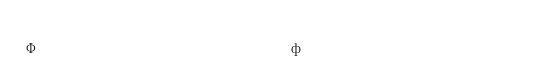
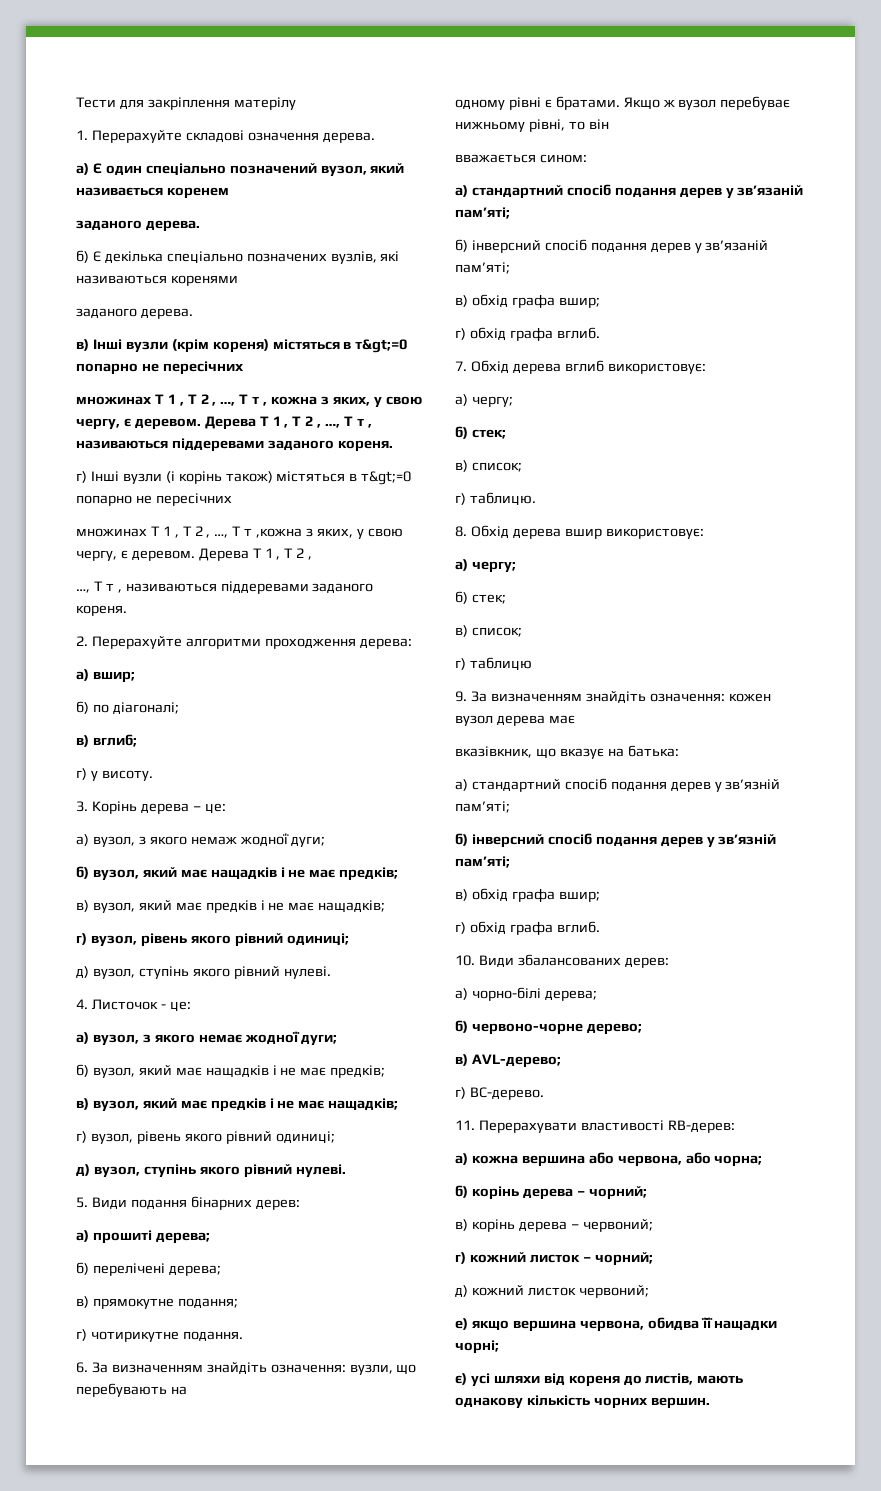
- Ф
- ф
+ Тести для закріплення матерілу
+ 1. Перерахуйте складові означення дерева.
+ а) Є один спеціально позначений вузол, який називається коренем
+ заданого дерева.
+ б) Є декілька спеціально позначених вузлів, які називаються коренями
+ заданого дерева.
+ в) Інші вузли (крім кореня) містяться в т&gt;=0 попарно не пересічних
+ множинах Т 1 , Т 2 , …, Т т , кожна з яких, у свою чергу, є деревом. Дерева Т 1 , Т 2 , …, Т т , називаються піддеревами заданого кореня.
+ г) Інші вузли (і корінь також) містяться в т&gt;=0 попарно не пересічних
+ множинах Т 1 , Т 2 , …, Т т ,кожна з яких, у свою чергу, є деревом. Дерева Т 1 , Т 2 ,
+ …, Т т , називаються піддеревами заданого кореня.
+ 2. Перерахуйте алгоритми проходження дерева:
+ а) вшир;
+ б) по діагоналі;
+ в) вглиб;
+ г) у висоту.
+ 3. Корінь дерева – це:
+ а) вузол, з якого немаж жодної дуги;
+ б) вузол, який має нащадків і не має предків;
+ в) вузол, який має предків і не має нащадків;
+ г) вузол, рівень якого рівний одиниці;
+ д) вузол, ступінь якого рівний нулеві.
+ 4. Листочок - це:
+ а) вузол, з якого немає жодної дуги;
+ б) вузол, який має нащадків і не має предків;
+ в) вузол, який має предків і не має нащадків;
+ г) вузол, рівень якого рівний одиниці;
+ д) вузол, ступінь якого рівний нулеві.
+ 5. Види подання бінарних дерев:
+ а) прошиті дерева;
+ б) перелічені дерева;
+ в) прямокутне подання;
+ г) чотирикутне подання.
+ 6. За визначенням знайдіть означення: вузли, що перебувають на
+ одному рівні є братами. Якщо ж вузол перебуває нижньому рівні, то він
+ вважається сином:
+ а) стандартний спосіб подання дерев у зв’язаній пам’яті;
+ б) інверсний спосіб подання дерев у зв’язаній пам’яті;
+ в) обхід графа вшир;
+ г) обхід графа вглиб.
+ 7. Обхід дерева вглиб використовує:
+ а) чергу;
+ б) стек;
+ в) список;
+ г) таблицю.
+ 8. Обхід дерева вшир використовує:
+ а) чергу;
+ б) стек;
+ в) список;
+ г) таблицю
+ 9. За визначенням знайдіть означення: кожен вузол дерева має
+ вказівкник, що вказує на батька:
+ а) стандартний спосіб подання дерев у зв’язній пам’яті;
+ б) інверсний спосіб подання дерев у зв’язній пам’яті;
+ в) обхід графа вшир;
+ г) обхід графа вглиб.
+ 10. Види збалансованих дерев:
+ а) чорно-білі дерева;
+ б) червоно-чорне дерево;
+ в) AVL-дерево;
+ г) BC-дерево.
+ 11. Перерахувати властивості RB-дерев:
+ а) кожна вершина або червона, або чорна;
+ б) корінь дерева – чорний;
+ в) корінь дерева – червоний;
+ г) кожний листок – чорний;
+ д) кожний листок червоний;
+ е) якщо вершина червона, обидва її нащадки чорні;
+ є) усі шляхи від кореня до листів, мають однакову кількість чорних вершин.

